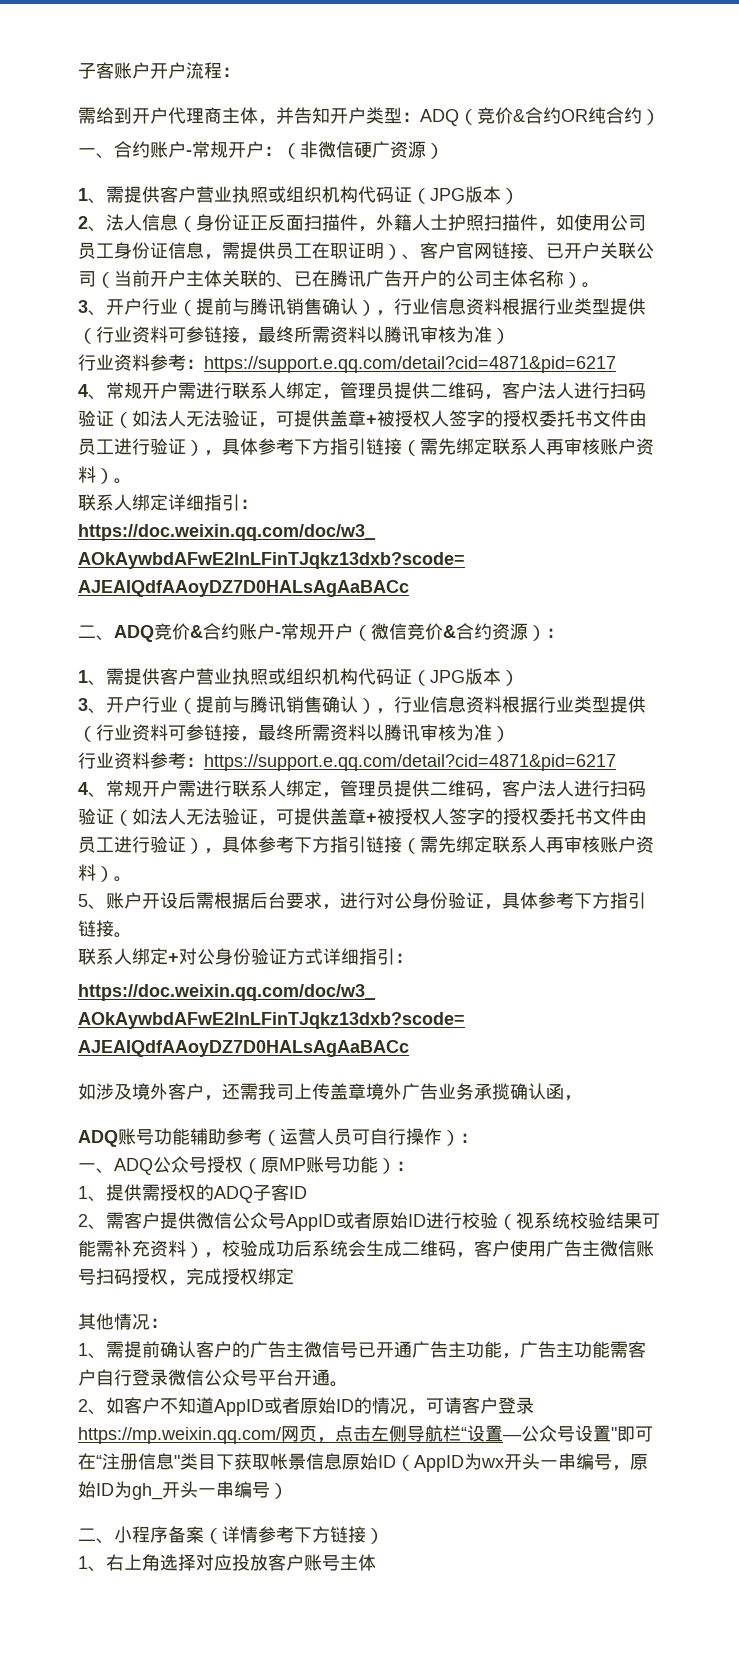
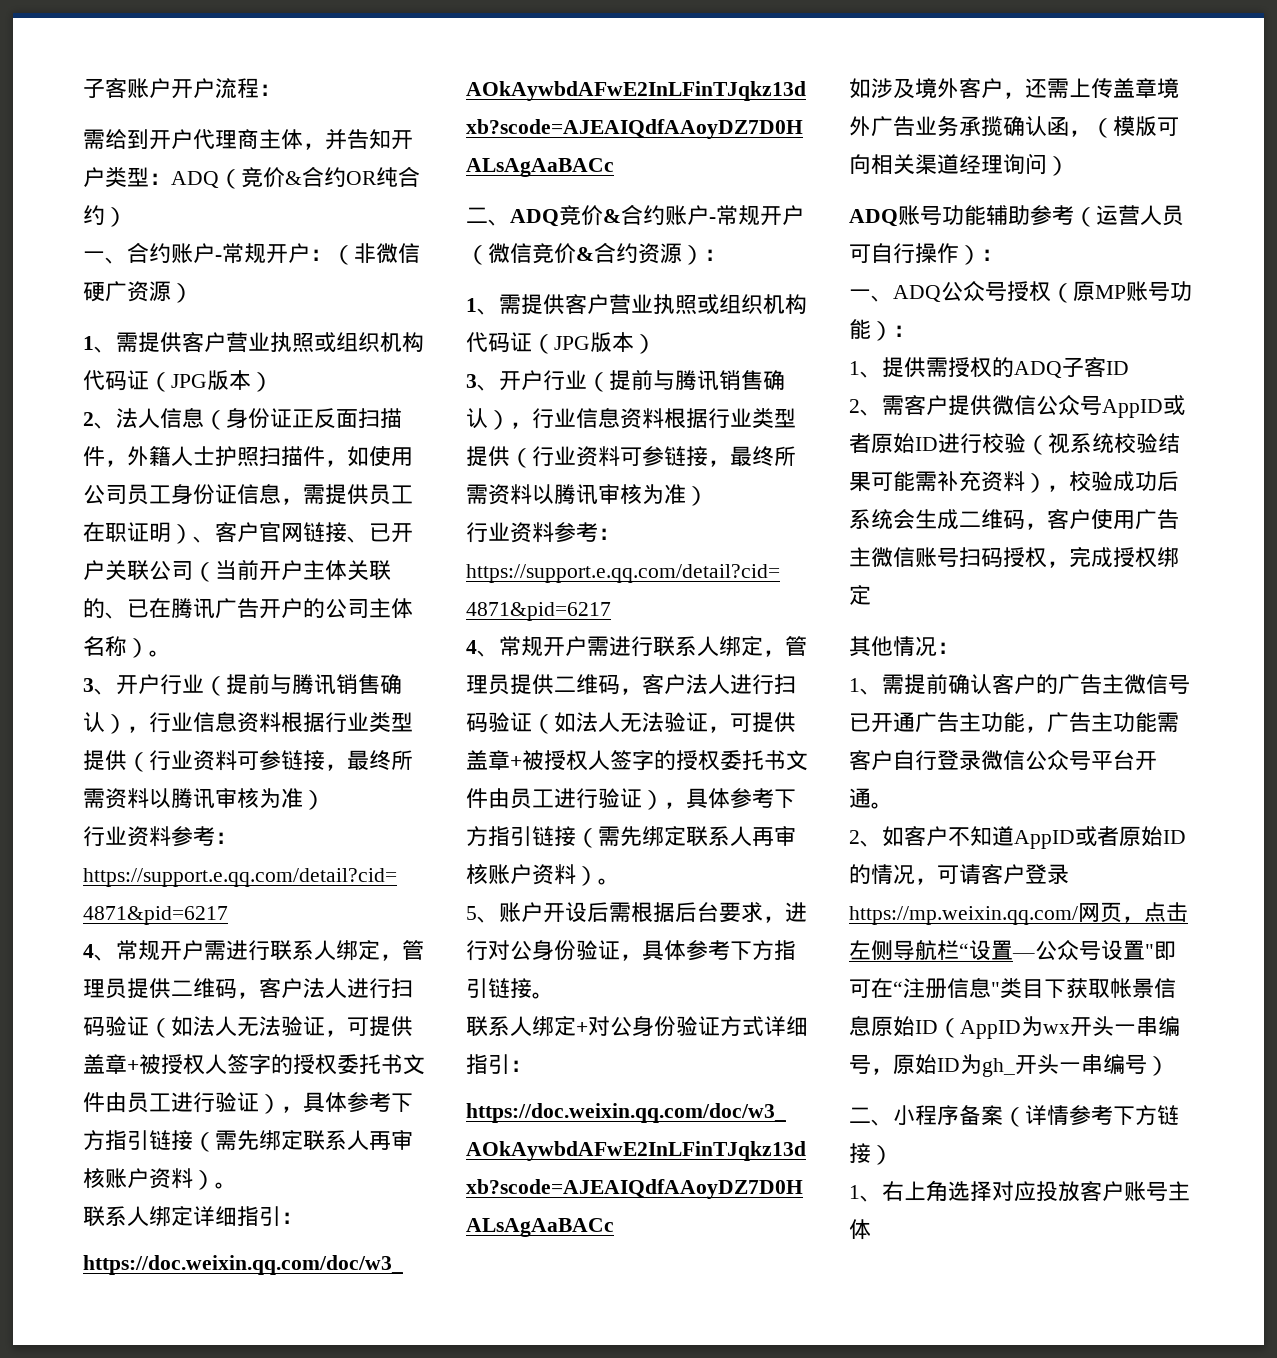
- 如涉及境外客户，还需我司上传盖章境外广告业务承揽确认函，
+ 如涉及境外客户，还需上传盖章境外广告业务承揽确认函，（模版可向相关渠道经理询问）

